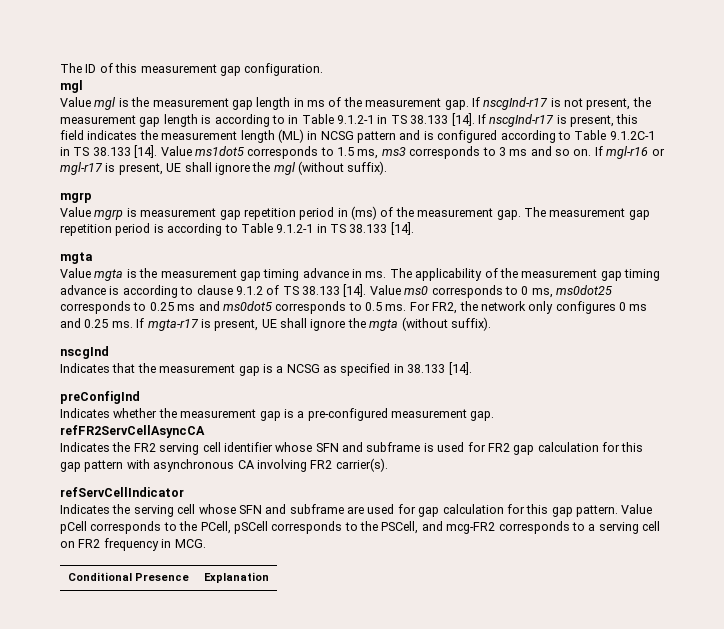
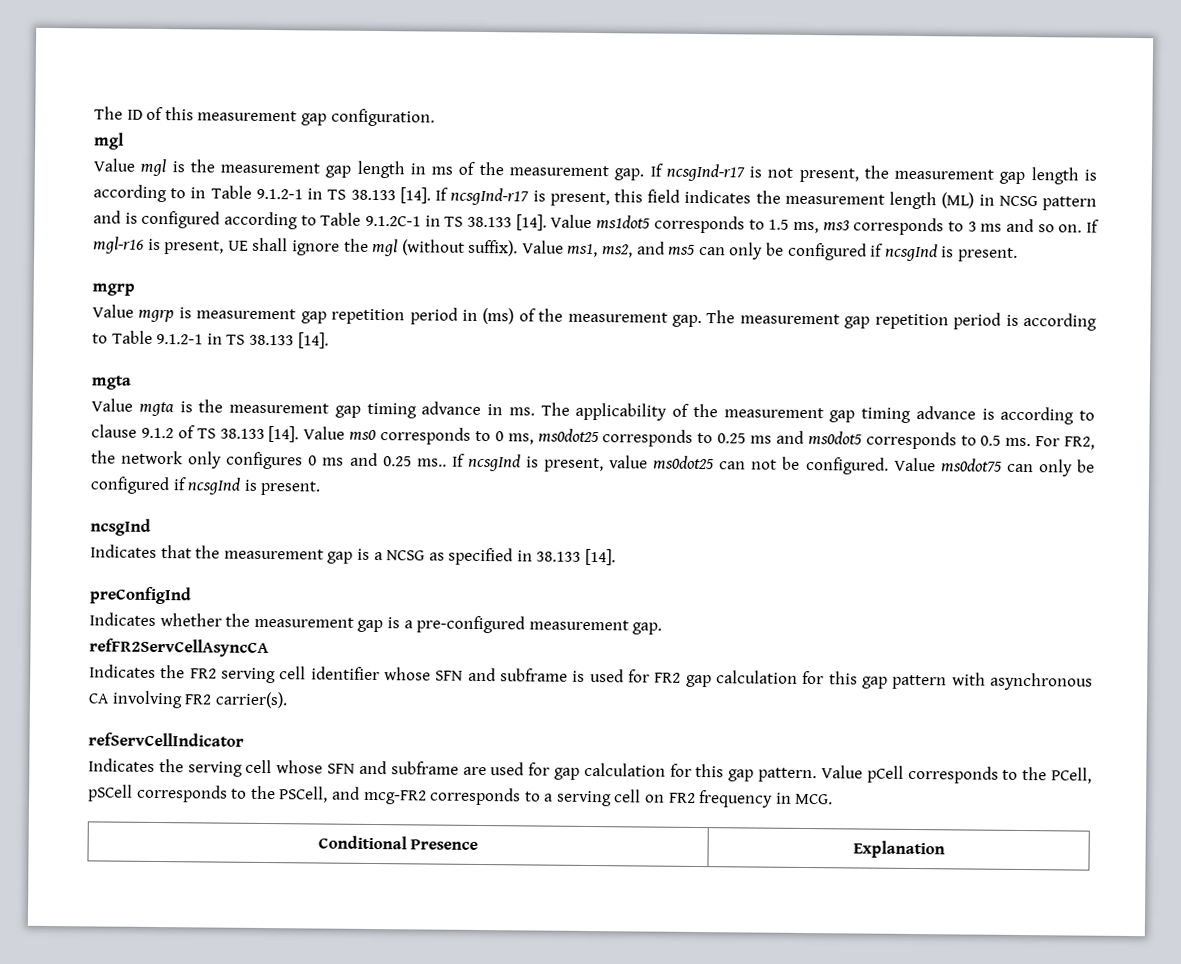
- If nscgInd-r17 is not present, the measurement gap length is according to in Table 9.1.2-1 in TS 38.133 [14].
+ If ncsgInd-r17 is not present, the measurement gap length is according to in Table 9.1.2-1 in TS 38.133 [14].
- If nscgInd-r17 is present, this field indicates the measurement length (ML) in NCSG pattern and is configured according to Table 9.1.2C-1 in TS 38.133 [14].
+ If ncsgInd-r17 is present, this field indicates the measurement length (ML) in NCSG pattern and is configured according to Table 9.1.2C-1 in TS 38.133 [14].
- If mgl-r16 or mgl-r17 is present, UE shall ignore the mgl (without suffix).
+ If mgl-r16 is present, UE shall ignore the mgl (without suffix). Value ms1, ms2, and ms5 can only be configured if ncsgInd is present.
- For FR2, the network only configures 0 ms and 0.25 ms. If mgta-r17 is present, UE shall ignore the mgta (without suffix).
- nscgInd
+ For FR2, the network only configures 0 ms and 0.25 ms.. If ncsgInd is present, value ms0dot25 can not be configured. Value ms0dot75 can only be configured if ncsgInd is present.
+ ncsgInd

